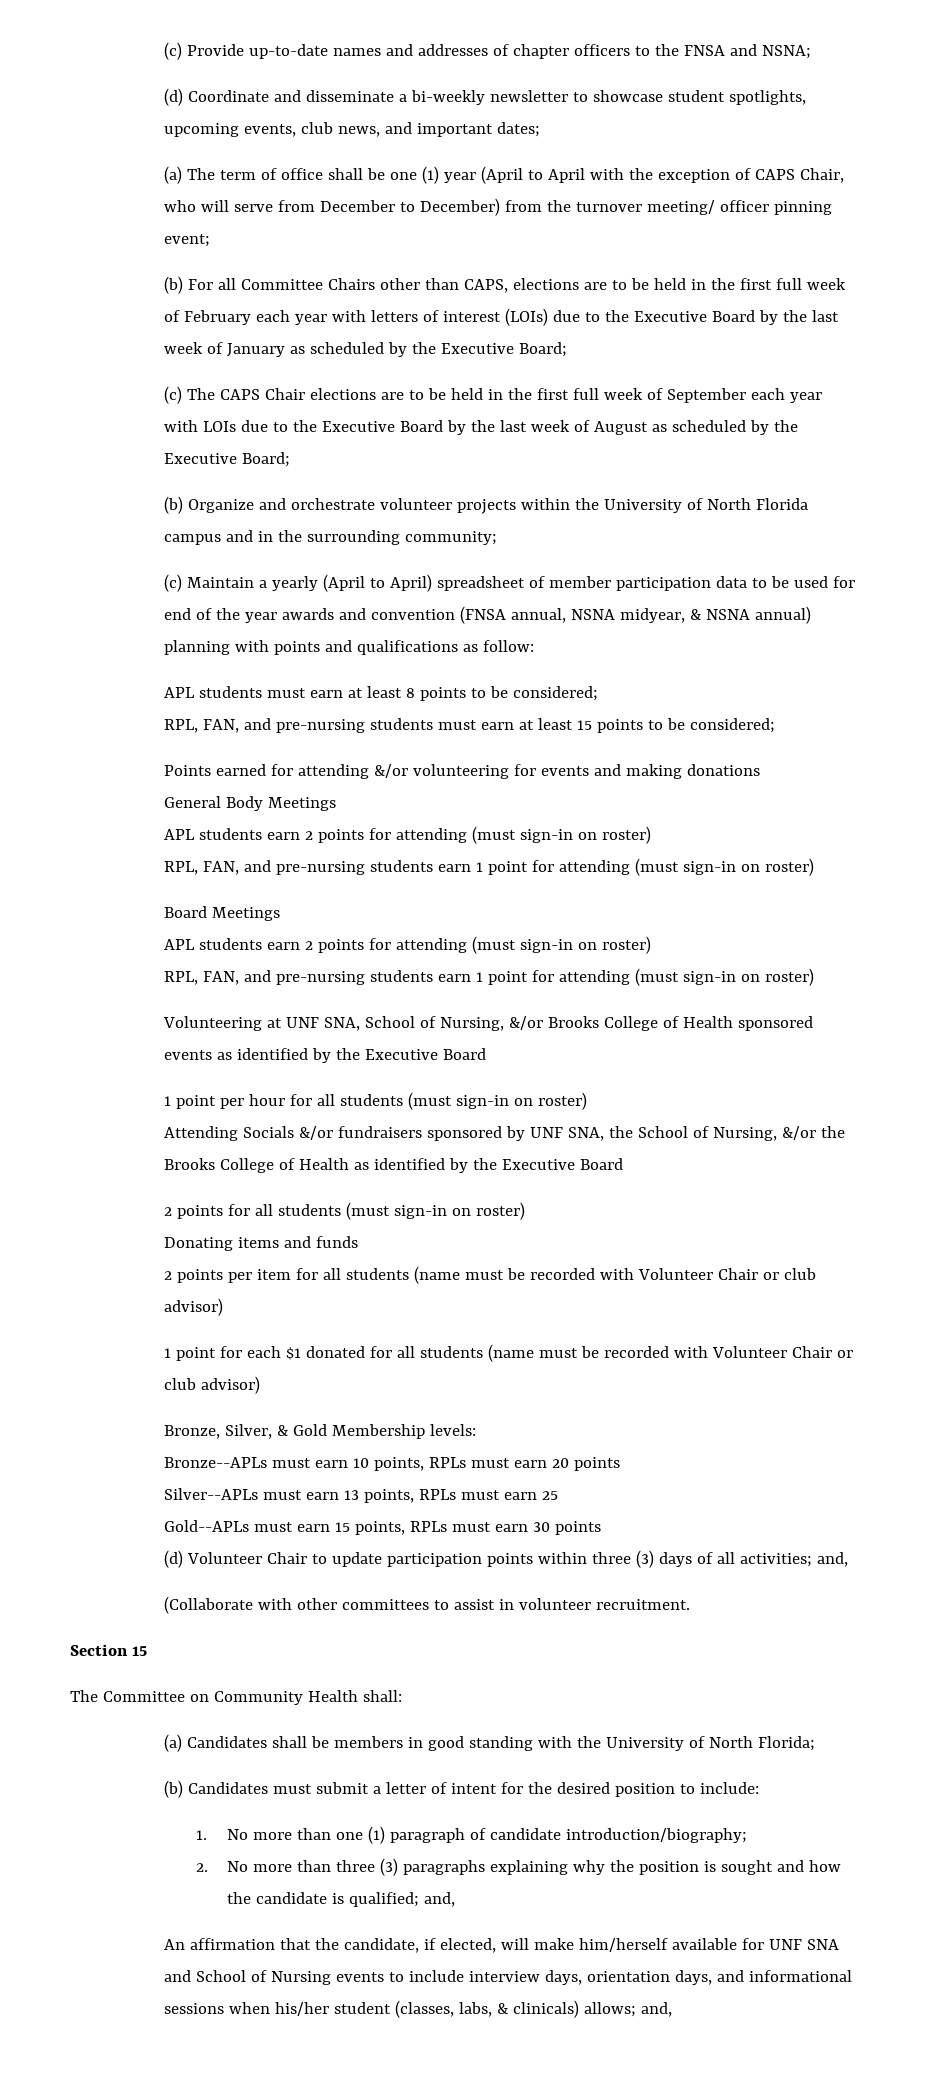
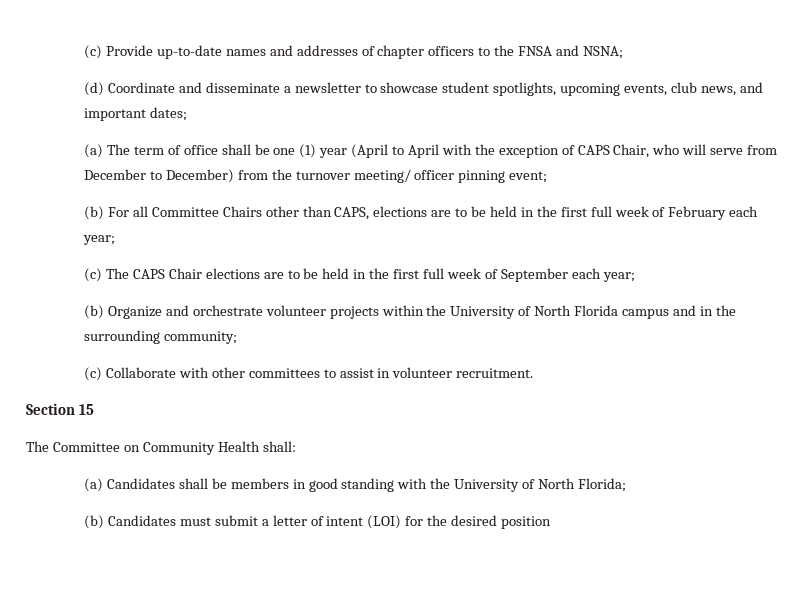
- (d) Coordinate and disseminate a bi-weekly newsletter to showcase student spotlights, upcoming events, club news, and important dates;
+ (d) Coordinate and disseminate a newsletter to showcase student spotlights, upcoming events, club news, and important dates;
- (b) For all Committee Chairs other than CAPS, elections are to be held in the first full week of February each year with letters of interest (LOIs) due to the Executive Board by the last week of January as scheduled by the Executive Board;
+ (b) For all Committee Chairs other than CAPS, elections are to be held in the first full week of February each year;
- (c) The CAPS Chair elections are to be held in the first full week of September each year with LOIs due to the Executive Board by the last week of August as scheduled by the Executive Board;
+ (c) The CAPS Chair elections are to be held in the first full week of September each year;
- (c) Maintain a yearly (April to April) spreadsheet of member participation data to be used for end of the year awards and convention (FNSA annual, NSNA midyear, & NSNA annual) planning with points and qualifications as follow:
- APL students must earn at least 8 points to be considered;
- RPL, FAN, and pre-nursing students must earn at least 15 points to be considered;
- Points earned for attending &/or volunteering for events and making donations
- General Body Meetings
- APL students earn 2 points for attending (must sign-in on roster)
- RPL, FAN, and pre-nursing students earn 1 point for attending (must sign-in on roster)
- Board Meetings
- APL students earn 2 points for attending (must sign-in on roster)
- RPL, FAN, and pre-nursing students earn 1 point for attending (must sign-in on roster)
- Volunteering at UNF SNA, School of Nursing, &/or Brooks College of Health sponsored events as identified by the Executive Board
- 1 point per hour for all students (must sign-in on roster)
- Attending Socials &/or fundraisers sponsored by UNF SNA, the School of Nursing, &/or the Brooks College of Health as identified by the Executive Board
- 2 points for all students (must sign-in on roster)
- Donating items and funds
- 2 points per item for all students (name must be recorded with Volunteer Chair or club advisor)
- 1 point for each $1 donated for all students (name must be recorded with Volunteer Chair or club advisor)
- Bronze, Silver, & Gold Membership levels:
- Bronze--APLs must earn 10 points, RPLs must earn 20 points
- Silver--APLs must earn 13 points, RPLs must earn 25
- Gold--APLs must earn 15 points, RPLs must earn 30 points
- (d) Volunteer Chair to update participation points within three (3) days of all activities; and,
- (Collaborate with other committees to assist in volunteer recruitment.
+ (c) Collaborate with other committees to assist in volunteer recruitment.
- (b) Candidates must submit a letter of intent for the desired position to include:
- 1. No more than one (1) paragraph of candidate introduction/biography;
- 2. No more than three (3) paragraphs explaining why the position is sought and how the candidate is qualified; and,
- An affirmation that the candidate, if elected, will make him/herself available for UNF SNA and School of Nursing events to include interview days, orientation days, and informational sessions when his/her student (classes, labs, & clinicals) allows; and,
+ (b) Candidates must submit a letter of intent (LOI) for the desired position

